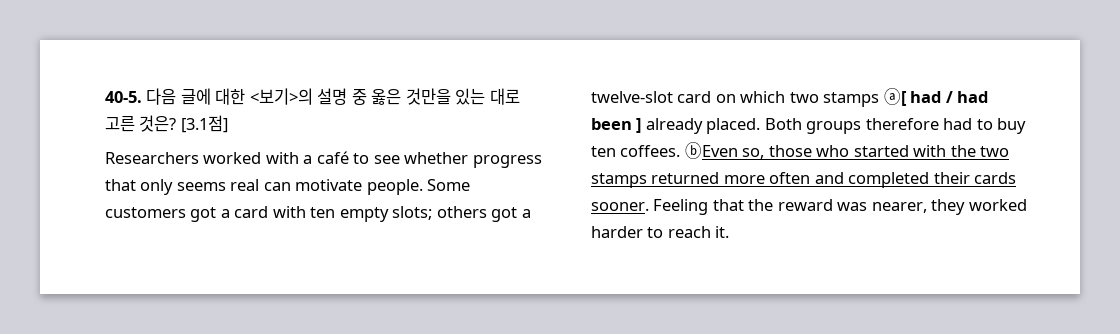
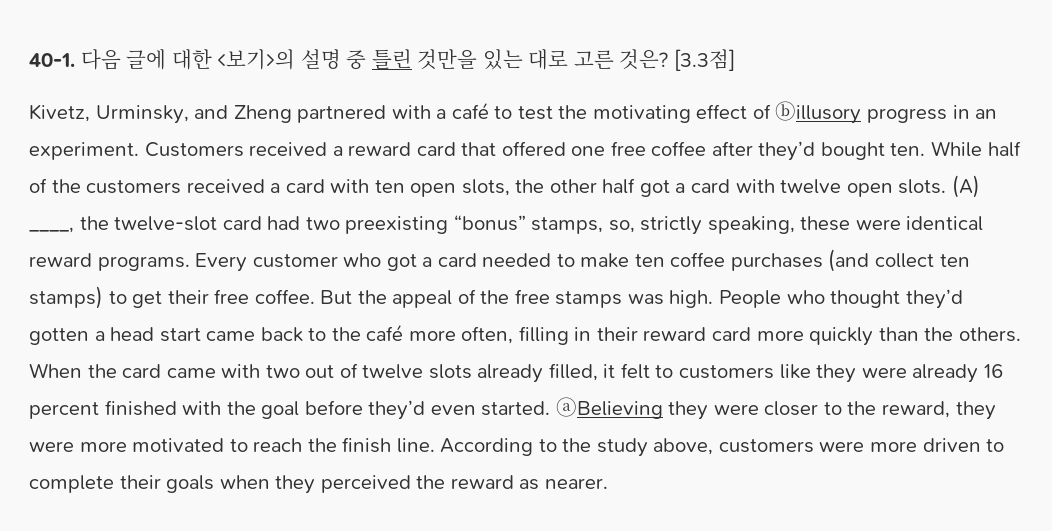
- 40-5.
+ 40-1.
- 다음 글에 대한 <보기>의 설명 중 옳은 것만을 있는 대로 고른 것은?
+ 다음 글에 대한 <보기>의 설명 중 틀린 것만을 있는 대로 고른 것은?
- [3.1점]
- Researchers worked with a café to see whether progress that only seems real can motivate people. Some customers got a card with ten empty slots; others got a twelve-slot card on which two stamps ⓐ[ had / had been ] already placed. Both groups therefore had to buy ten coffees. ⓑEven so, those who started with the two stamps returned more often and completed their cards sooner. Feeling that the reward was nearer, they worked harder to reach it.
+ [3.3점]
+ Kivetz, Urminsky, and Zheng partnered with a café to test the motivating effect of ⓑillusory progress in an experiment. Customers received a reward card that offered one free coffee after they’d bought ten. While half of the customers received a card with ten open slots, the other half got a card with twelve open slots. (A) ____, the twelve-slot card had two preexisting “bonus” stamps, so, strictly speaking, these were identical reward programs. Every customer who got a card needed to make ten coffee purchases (and collect ten stamps) to get their free coffee. But the appeal of the free stamps was high. People who thought they’d gotten a head start came back to the café more often, filling in their reward card more quickly than the others. When the card came with two out of twelve slots already filled, it felt to customers like they were already 16 percent finished with the goal before they’d even started. ⓐBelieving they were closer to the reward, they were more motivated to reach the finish line. According to the study above, customers were more driven to complete their goals when they perceived the reward as nearer.

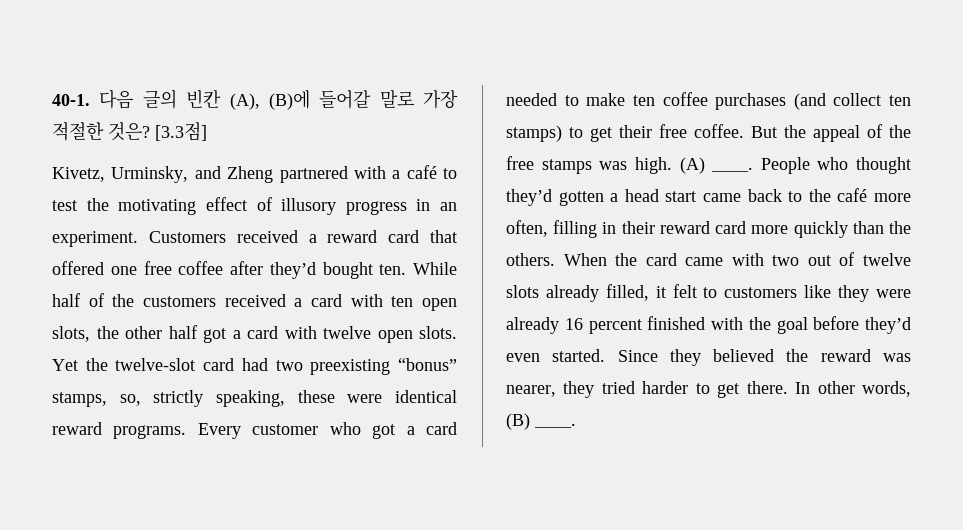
- 다음 글에 대한 <보기>의 설명 중 틀린 것만을 있는 대로 고른 것은?
+ 다음 글의 빈칸 (A), (B)에 들어갈 말로 가장 적절한 것은?
- Kivetz, Urminsky, and Zheng partnered with a café to test the motivating effect of ⓑillusory progress in an experiment.
+ Kivetz, Urminsky, and Zheng partnered with a café to test the motivating effect of illusory progress in an experiment.
- (A) ____, the twelve-slot card had two preexisting “bonus” stamps, so, strictly speaking, these were identical reward programs.
+ Yet the twelve-slot card had two preexisting “bonus” stamps, so, strictly speaking, these were identical reward programs.
+ (A) ____.
- When the card came with two out of twelve slots already filled, it felt to customers like they were already 16 percent finished with the goal before they’d even started. ⓐBelieving they were closer to the reward, they were more motivated to reach the finish line. According to the study above, customers were more driven to complete their goals when they perceived the reward as nearer.
+ When the card came with two out of twelve slots already filled, it felt to customers like they were already 16 percent finished with the goal before they’d even started. Since they believed the reward was nearer, they tried harder to get there. In other words, (B) ____.

